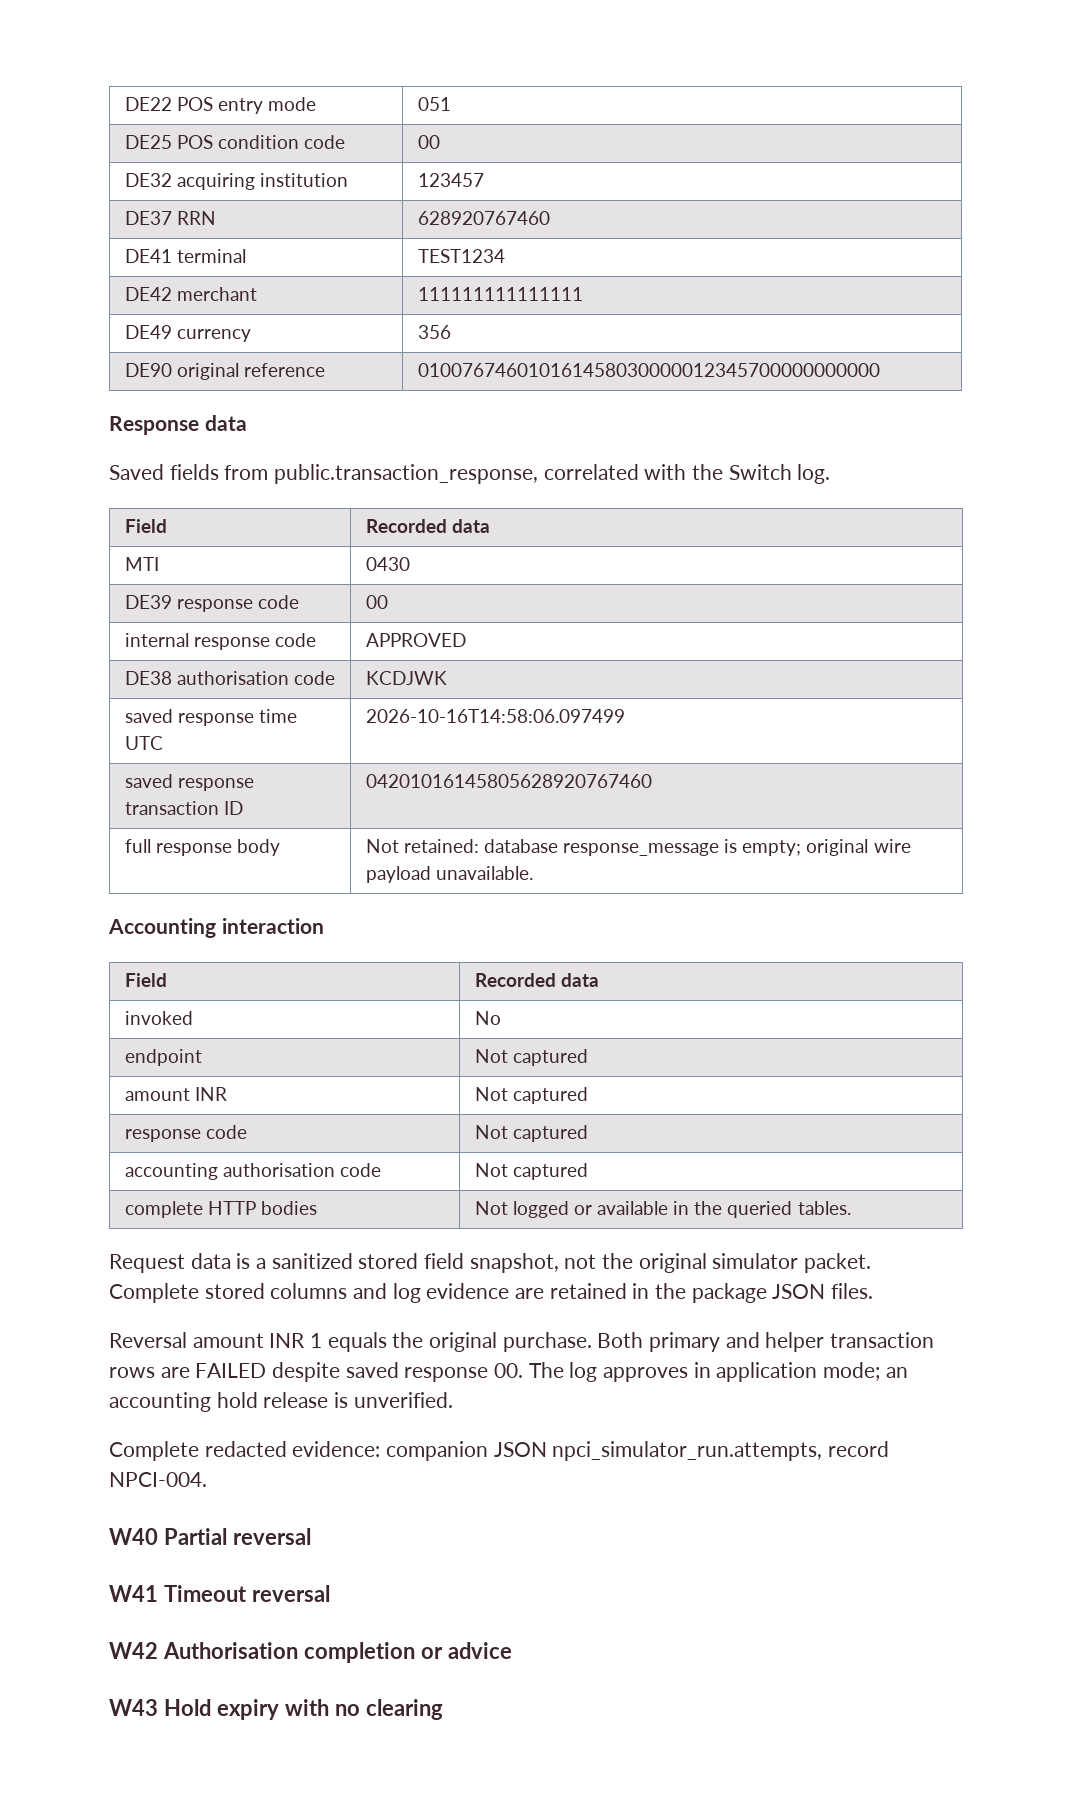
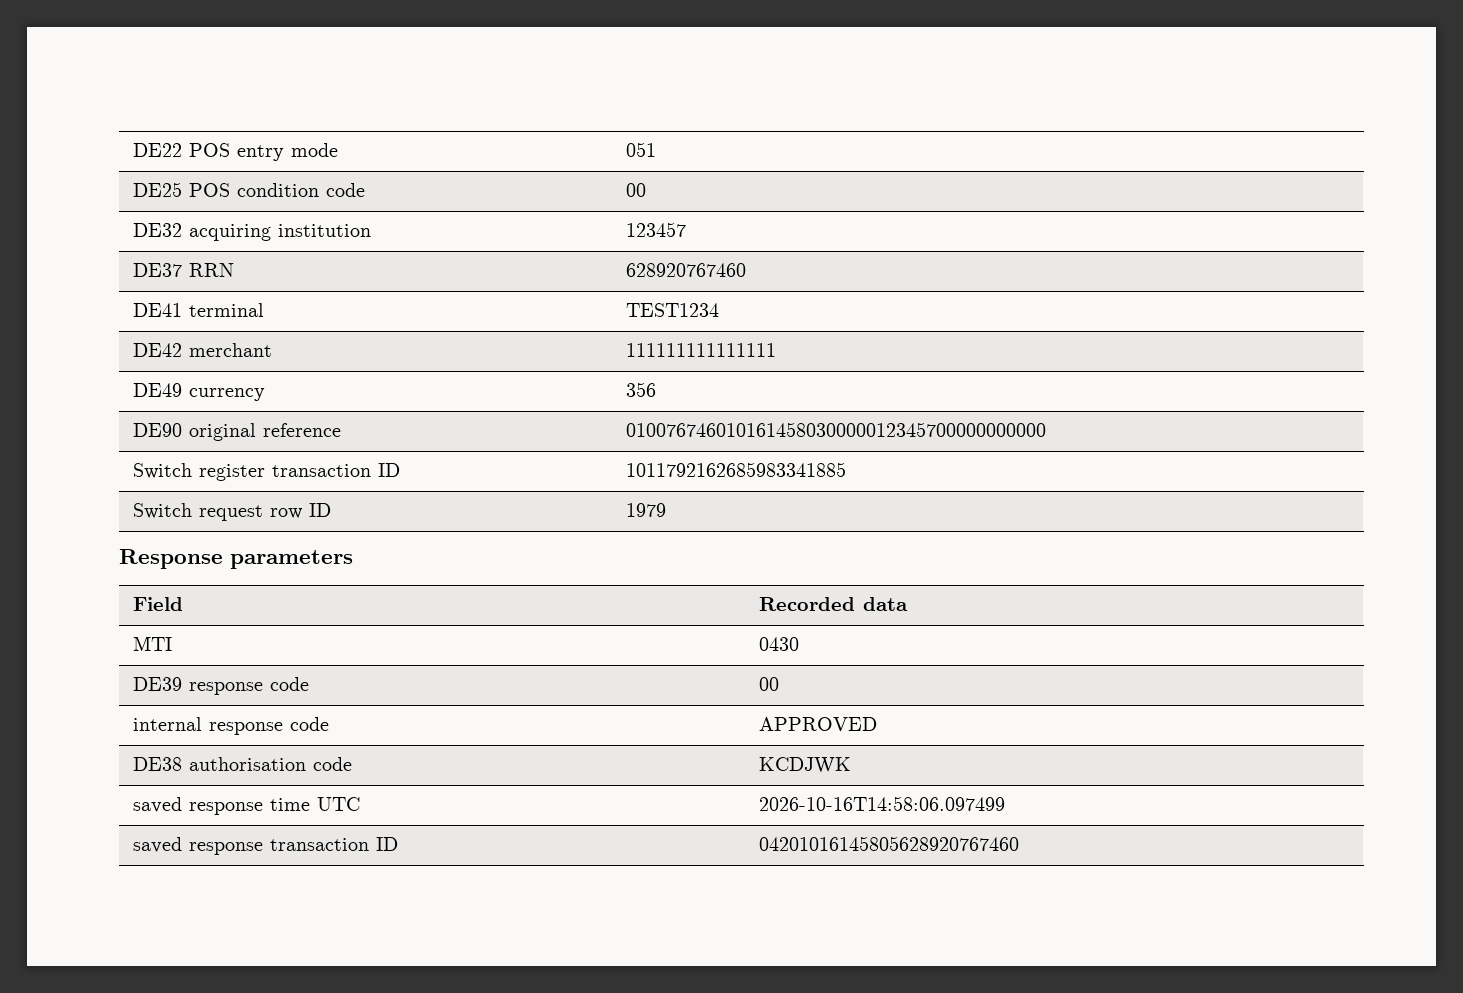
- Response data
- Saved fields from public.transaction_response, correlated with the Switch log.
+ Switch register transaction ID | 1011792162685983341885
+ Switch request row ID | 1979
+ Response parameters
- full response body | Not retained: database response_message is empty; original wire payload unavailable.
- Accounting interaction
- Field | Recorded data
- invoked | No
- endpoint | Not captured
- amount INR | Not captured
- response code | Not captured
- accounting authorisation code | Not captured
- complete HTTP bodies | Not logged or available in the queried tables.
- Request data is a sanitized stored field snapshot, not the original simulator packet. Complete stored columns and log evidence are retained in the package JSON files.
- Reversal amount INR 1 equals the original purchase. Both primary and helper transaction rows are FAILED despite saved response 00. The log approves in application mode; an accounting hold release is unverified.
- Complete redacted evidence: companion JSON npci_simulator_run.attempts, record NPCI-004.
- W40 Partial reversal
- W41 Timeout reversal
- W42 Authorisation completion or advice
- W43 Hold expiry with no clearing

